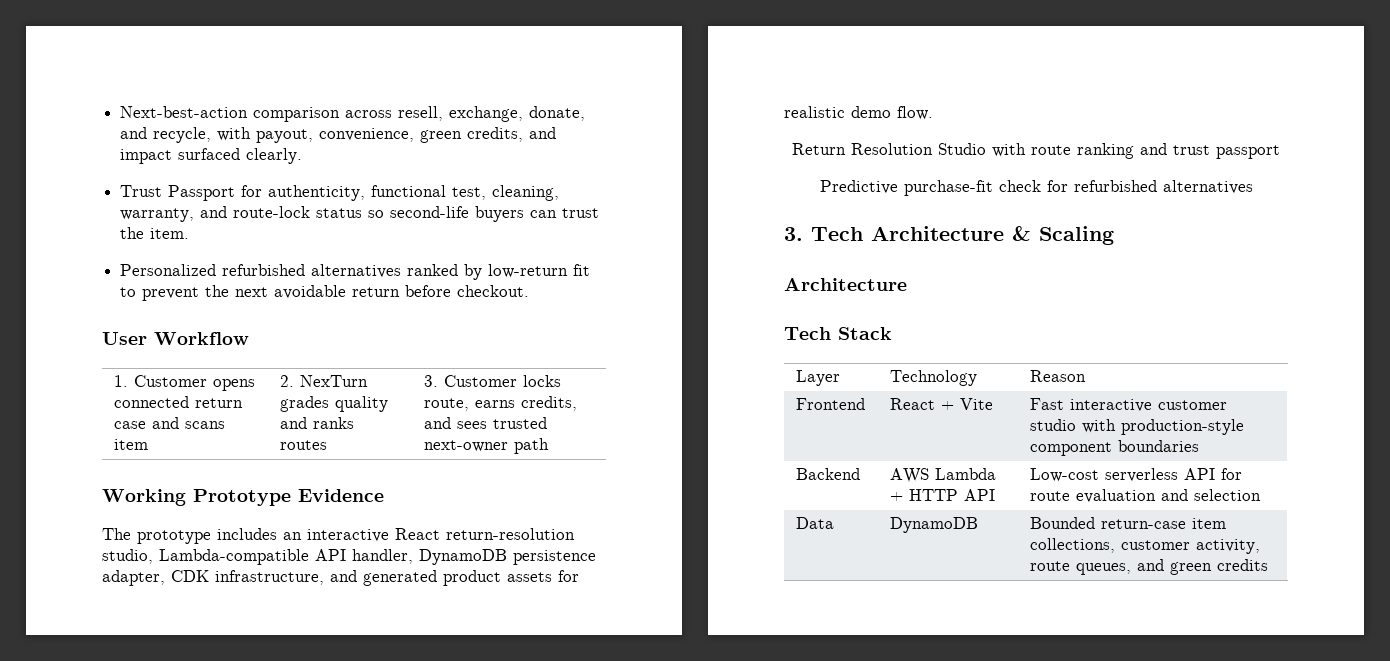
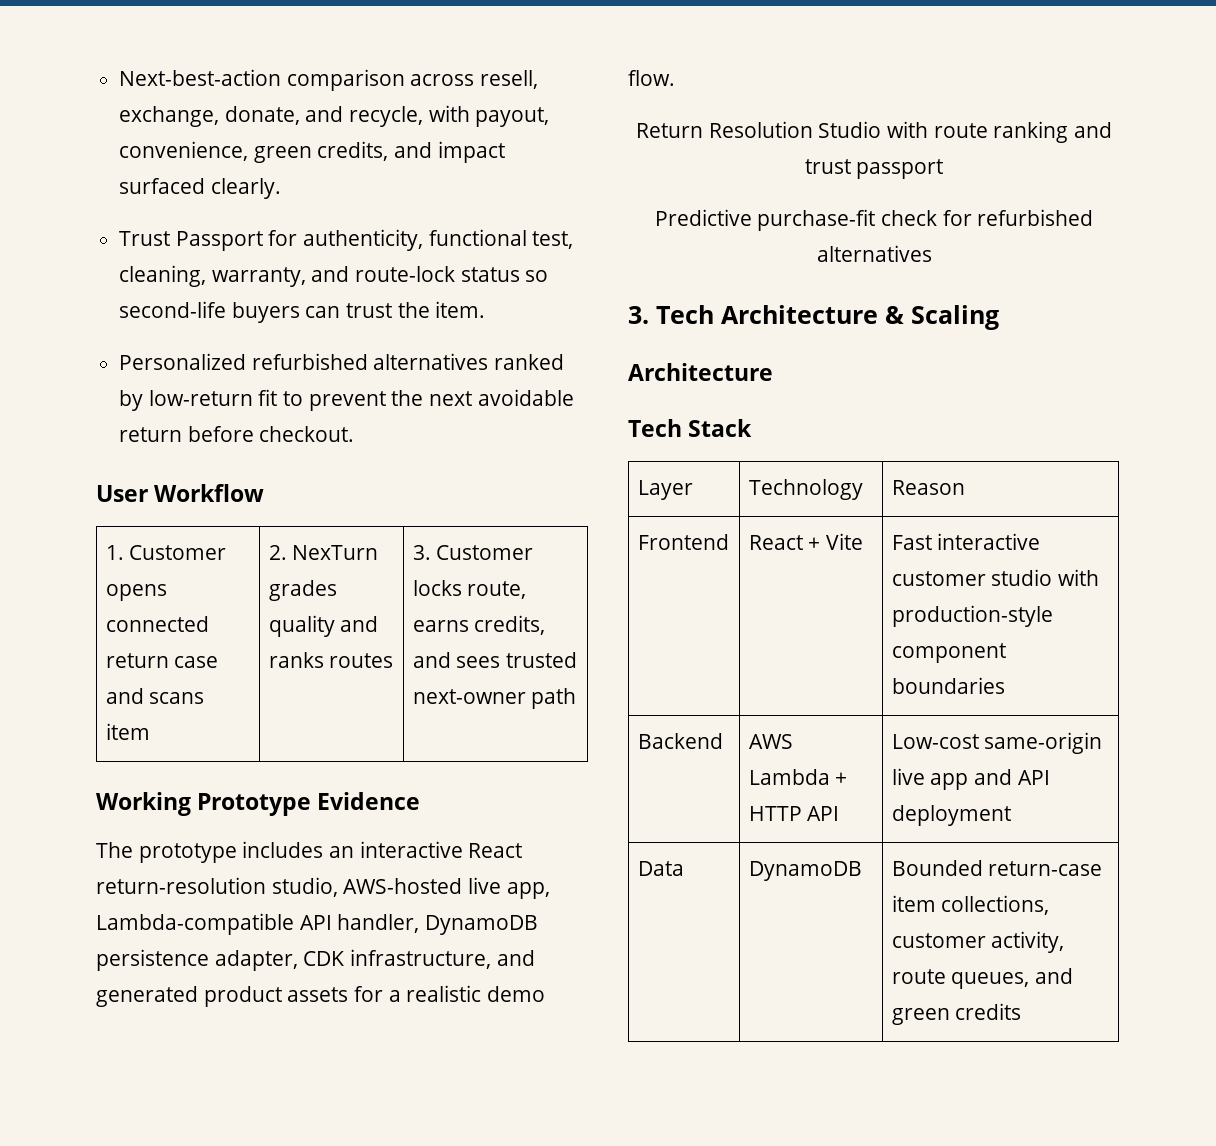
- The prototype includes an interactive React return-resolution studio, Lambda-compatible API handler, DynamoDB persistence adapter, CDK infrastructure, and generated product assets for realistic demo flow.
+ The prototype includes an interactive React return-resolution studio, AWS-hosted live app, Lambda-compatible API handler, DynamoDB persistence adapter, CDK infrastructure, and generated product assets for a realistic demo flow.
- Backend | AWS Lambda + HTTP API | Low-cost serverless API for route evaluation and selection
+ Backend | AWS Lambda + HTTP API | Low-cost same-origin live app and API deployment

